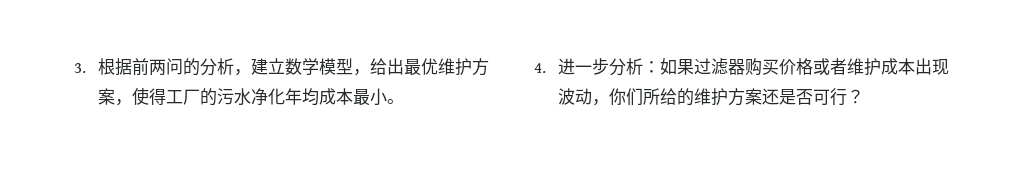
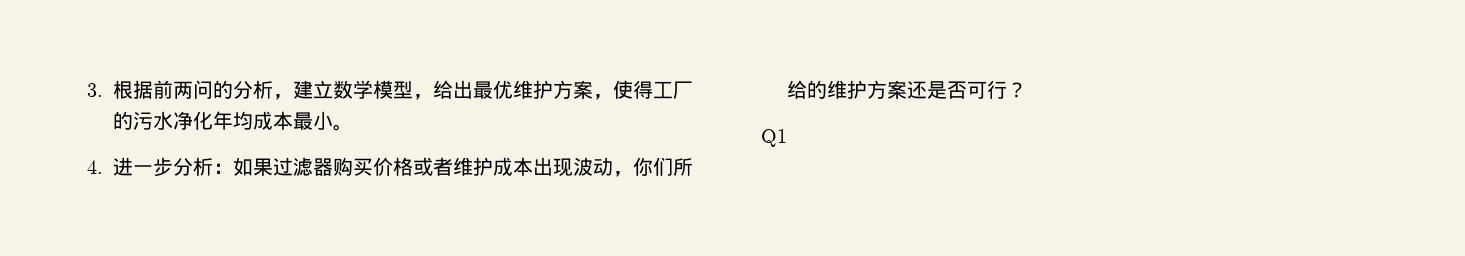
+ Q1

